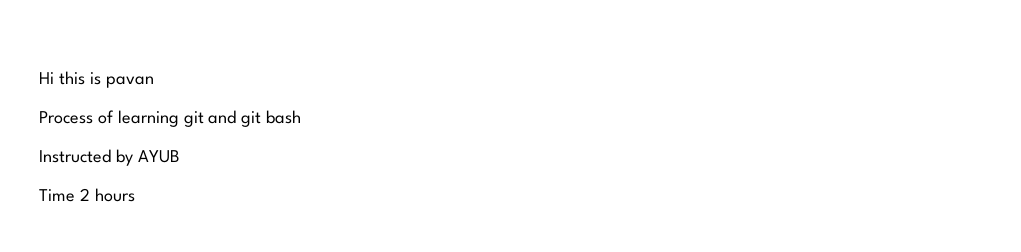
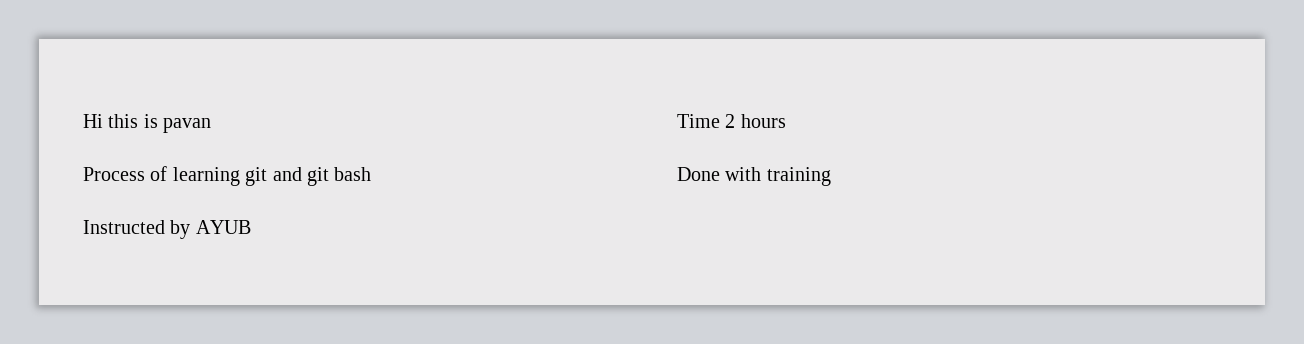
+ Done with training

